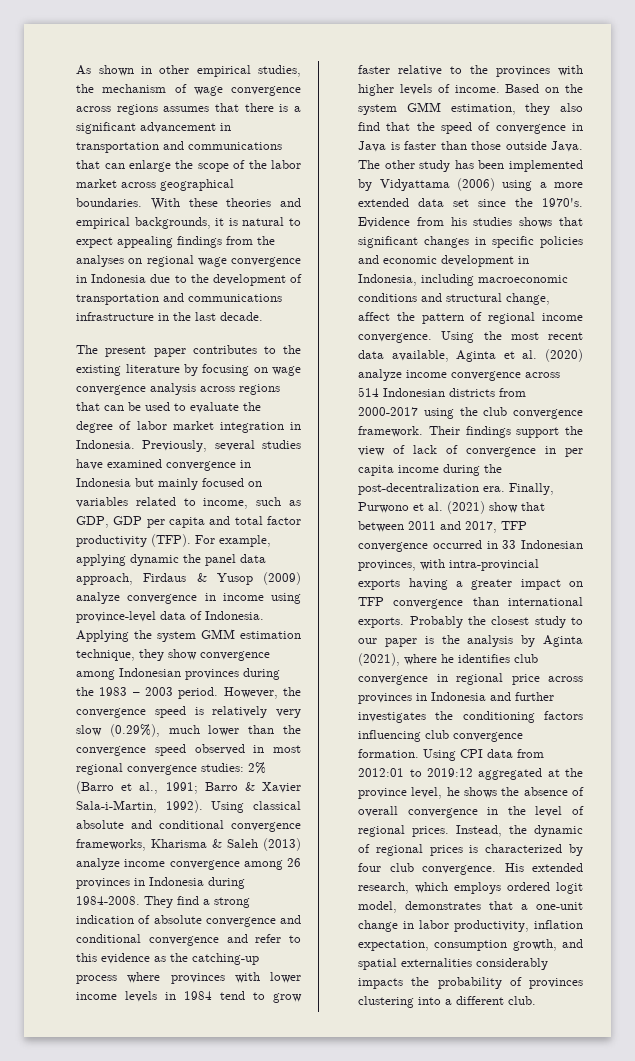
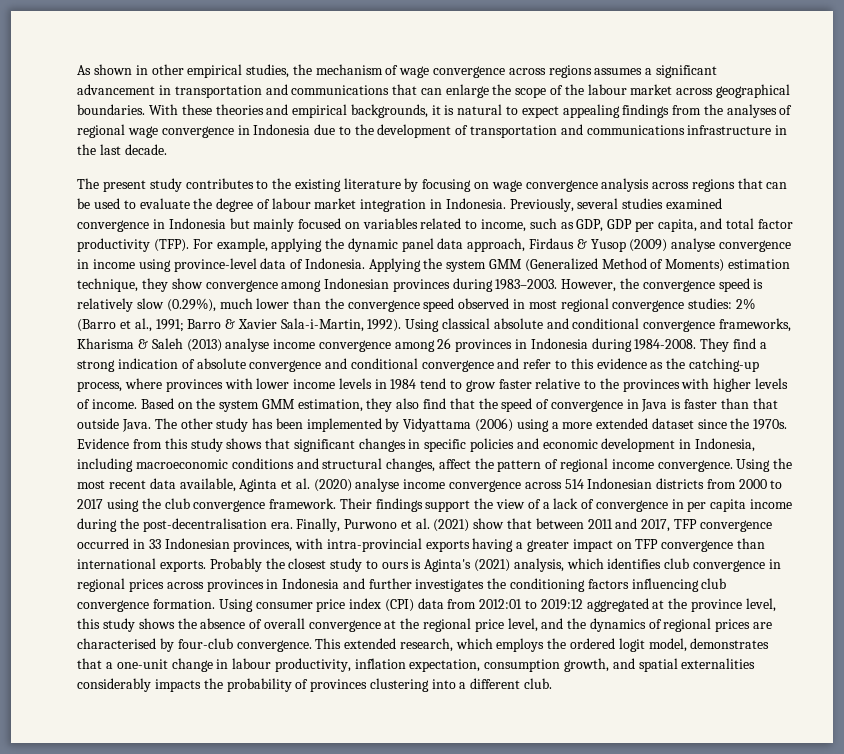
- As shown in other empirical studies, the mechanism of wage convergence across regions assumes that there is a significant advancement in transportation and communications that can enlarge the scope of the labor market across geographical boundaries.
+ As shown in other empirical studies, the mechanism of wage convergence across regions assumes a significant advancement in transportation and communications that can enlarge the scope of the labour market across geographical boundaries.
- With these theories and empirical backgrounds, it is natural to expect appealing findings from the analyses on regional wage convergence in Indonesia due to the development of transportation and communications infrastructure in the last decade.
+ With these theories and empirical backgrounds, it is natural to expect appealing findings from the analyses of regional wage convergence in Indonesia due to the development of transportation and communications infrastructure in the last decade.
- The present paper contributes to the existing literature by focusing on wage convergence analysis across regions that can be used to evaluate the degree of labor market integration in Indonesia.
+ The present study contributes to the existing literature by focusing on wage convergence analysis across regions that can be used to evaluate the degree of labour market integration in Indonesia.
- Previously, several studies have examined convergence in Indonesia but mainly focused on variables related to income, such as GDP, GDP per capita and total factor productivity (TFP).
+ Previously, several studies examined convergence in Indonesia but mainly focused on variables related to income, such as GDP, GDP per capita, and total factor productivity (TFP).
- For example, applying dynamic the panel data approach, Firdaus & Yusop (2009) analyze convergence in income using province-level data of Indonesia.
+ For example, applying the dynamic panel data approach, Firdaus & Yusop (2009) analyse convergence in income using province-level data of Indonesia.
- Applying the system GMM estimation technique, they show convergence among Indonesian provinces during the 1983 – 2003 period.
+ Applying the system GMM (Generalized Method of Moments) estimation technique, they show convergence among Indonesian provinces during 1983–2003.
- However, the convergence speed is relatively very slow (0.29%), much lower than the convergence speed observed in most regional convergence studies: 2% (Barro et al., 1991; Barro & Xavier Sala-i-Martin, 1992).
+ However, the convergence speed is relatively slow (0.29%), much lower than the convergence speed observed in most regional convergence studies: 2% (Barro et al., 1991; Barro & Xavier Sala-i-Martin, 1992).
- Using classical absolute and conditional convergence frameworks, Kharisma & Saleh (2013) analyze income convergence among 26 provinces in Indonesia during 1984-2008.
+ Using classical absolute and conditional convergence frameworks, Kharisma & Saleh (2013) analyse income convergence among 26 provinces in Indonesia during 1984-2008.
- They find a strong indication of absolute convergence and conditional convergence and refer to this evidence as the catching-up process where provinces with lower income levels in 1984 tend to grow faster relative to the provinces with higher levels of income.
+ They find a strong indication of absolute convergence and conditional convergence and refer to this evidence as the catching-up process, where provinces with lower income levels in 1984 tend to grow faster relative to the provinces with higher levels of income.
- Based on the system GMM estimation, they also find that the speed of convergence in Java is faster than those outside Java.
+ Based on the system GMM estimation, they also find that the speed of convergence in Java is faster than that outside Java.
- The other study has been implemented by Vidyattama (2006) using a more extended data set since the 1970's.
+ The other study has been implemented by Vidyattama (2006) using a more extended dataset since the 1970s.
- Evidence from his studies shows that significant changes in specific policies and economic development in Indonesia, including macroeconomic conditions and structural change, affect the pattern of regional income convergence.
+ Evidence from this study shows that significant changes in specific policies and economic development in Indonesia, including macroeconomic conditions and structural changes, affect the pattern of regional income convergence.
- Using the most recent data available, Aginta et al. (2020) analyze income convergence across 514 Indonesian districts from 2000-2017 using the club convergence framework.
+ Using the most recent data available, Aginta et al. (2020) analyse income convergence across 514 Indonesian districts from 2000 to 2017 using the club convergence framework.
- Their findings support the view of lack of convergence in per capita income during the post-decentralization era.
+ Their findings support the view of a lack of convergence in per capita income during the post-decentralisation era.
- Probably the closest study to our paper is the analysis by Aginta (2021), where he identifies club convergence in regional price across provinces in Indonesia and further investigates the conditioning factors influencing club convergence formation.
+ Probably the closest study to ours is Aginta's (2021) analysis, which identifies club convergence in regional prices across provinces in Indonesia and further investigates the conditioning factors influencing club convergence formation.
- Using CPI data from 2012:01 to 2019:12 aggregated at the province level, he shows the absence of overall convergence in the level of regional prices. Instead, the dynamic of regional prices is characterized by four club convergence. His extended research, which employs ordered logit model, demonstrates that a one-unit change in labor productivity, inflation expectation, consumption growth, and spatial externalities considerably impacts the probability of provinces clustering into a different club.
+ Using consumer price index (CPI) data from 2012:01 to 2019:12 aggregated at the province level, this study shows the absence of overall convergence at the regional price level, and the dynamics of regional prices are characterised by four-club convergence. This extended research, which employs the ordered logit model, demonstrates that a one-unit change in labour productivity, inflation expectation, consumption growth, and spatial externalities considerably impacts the probability of provinces clustering into a different club.

